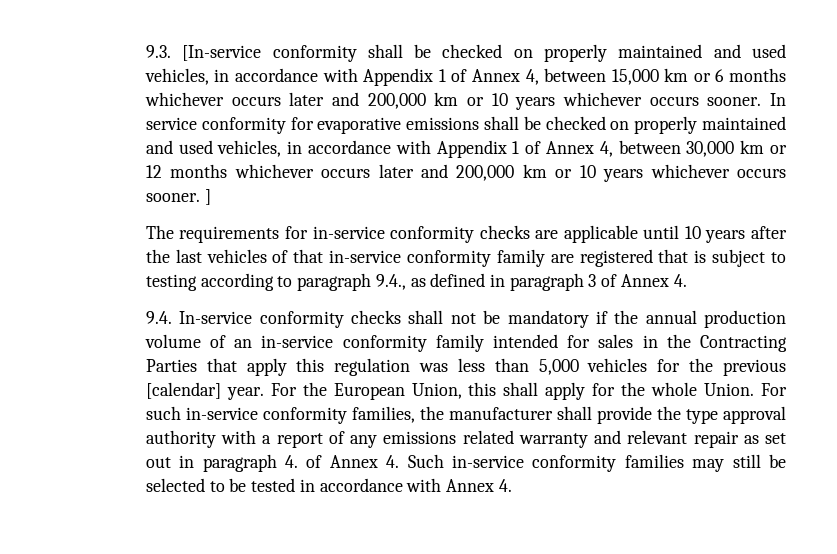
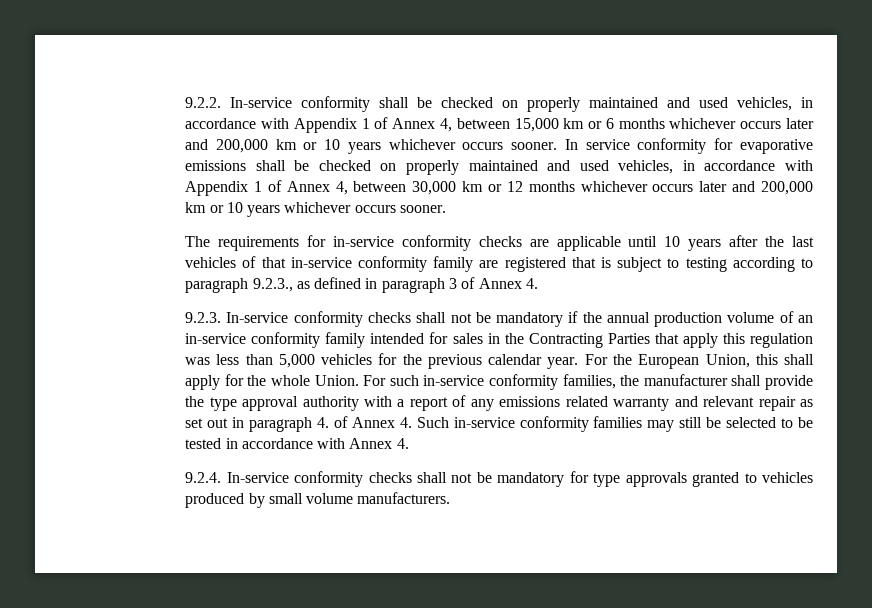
- 9.3. [In-service conformity shall be checked on properly maintained and used vehicles, in accordance with Appendix 1 of Annex 4, between 15,000 km or 6 months whichever occurs later and 200,000 km or 10 years whichever occurs sooner.
+ 9.2.2. In-service conformity shall be checked on properly maintained and used vehicles, in accordance with Appendix 1 of Annex 4, between 15,000 km or 6 months whichever occurs later and 200,000 km or 10 years whichever occurs sooner.
- In service conformity for evaporative emissions shall be checked on properly maintained and used vehicles, in accordance with Appendix 1 of Annex 4, between 30,000 km or 12 months whichever occurs later and 200,000 km or 10 years whichever occurs sooner. ]
+ In service conformity for evaporative emissions shall be checked on properly maintained and used vehicles, in accordance with Appendix 1 of Annex 4, between 30,000 km or 12 months whichever occurs later and 200,000 km or 10 years whichever occurs sooner.
- The requirements for in-service conformity checks are applicable until 10 years after the last vehicles of that in-service conformity family are registered that is subject to testing according to paragraph 9.4., as defined in paragraph 3 of Annex 4.
+ The requirements for in-service conformity checks are applicable until 10 years after the last vehicles of that in-service conformity family are registered that is subject to testing according to paragraph 9.2.3., as defined in paragraph 3 of Annex 4.
- 9.4. In-service conformity checks shall not be mandatory if the annual production volume of an in-service conformity family intended for sales in the Contracting Parties that apply this regulation was less than 5,000 vehicles for the previous [calendar] year.
+ 9.2.3. In-service conformity checks shall not be mandatory if the annual production volume of an in-service conformity family intended for sales in the Contracting Parties that apply this regulation was less than 5,000 vehicles for the previous calendar year.
+ 9.2.4. In-service conformity checks shall not be mandatory for type approvals granted to vehicles produced by small volume manufacturers.

